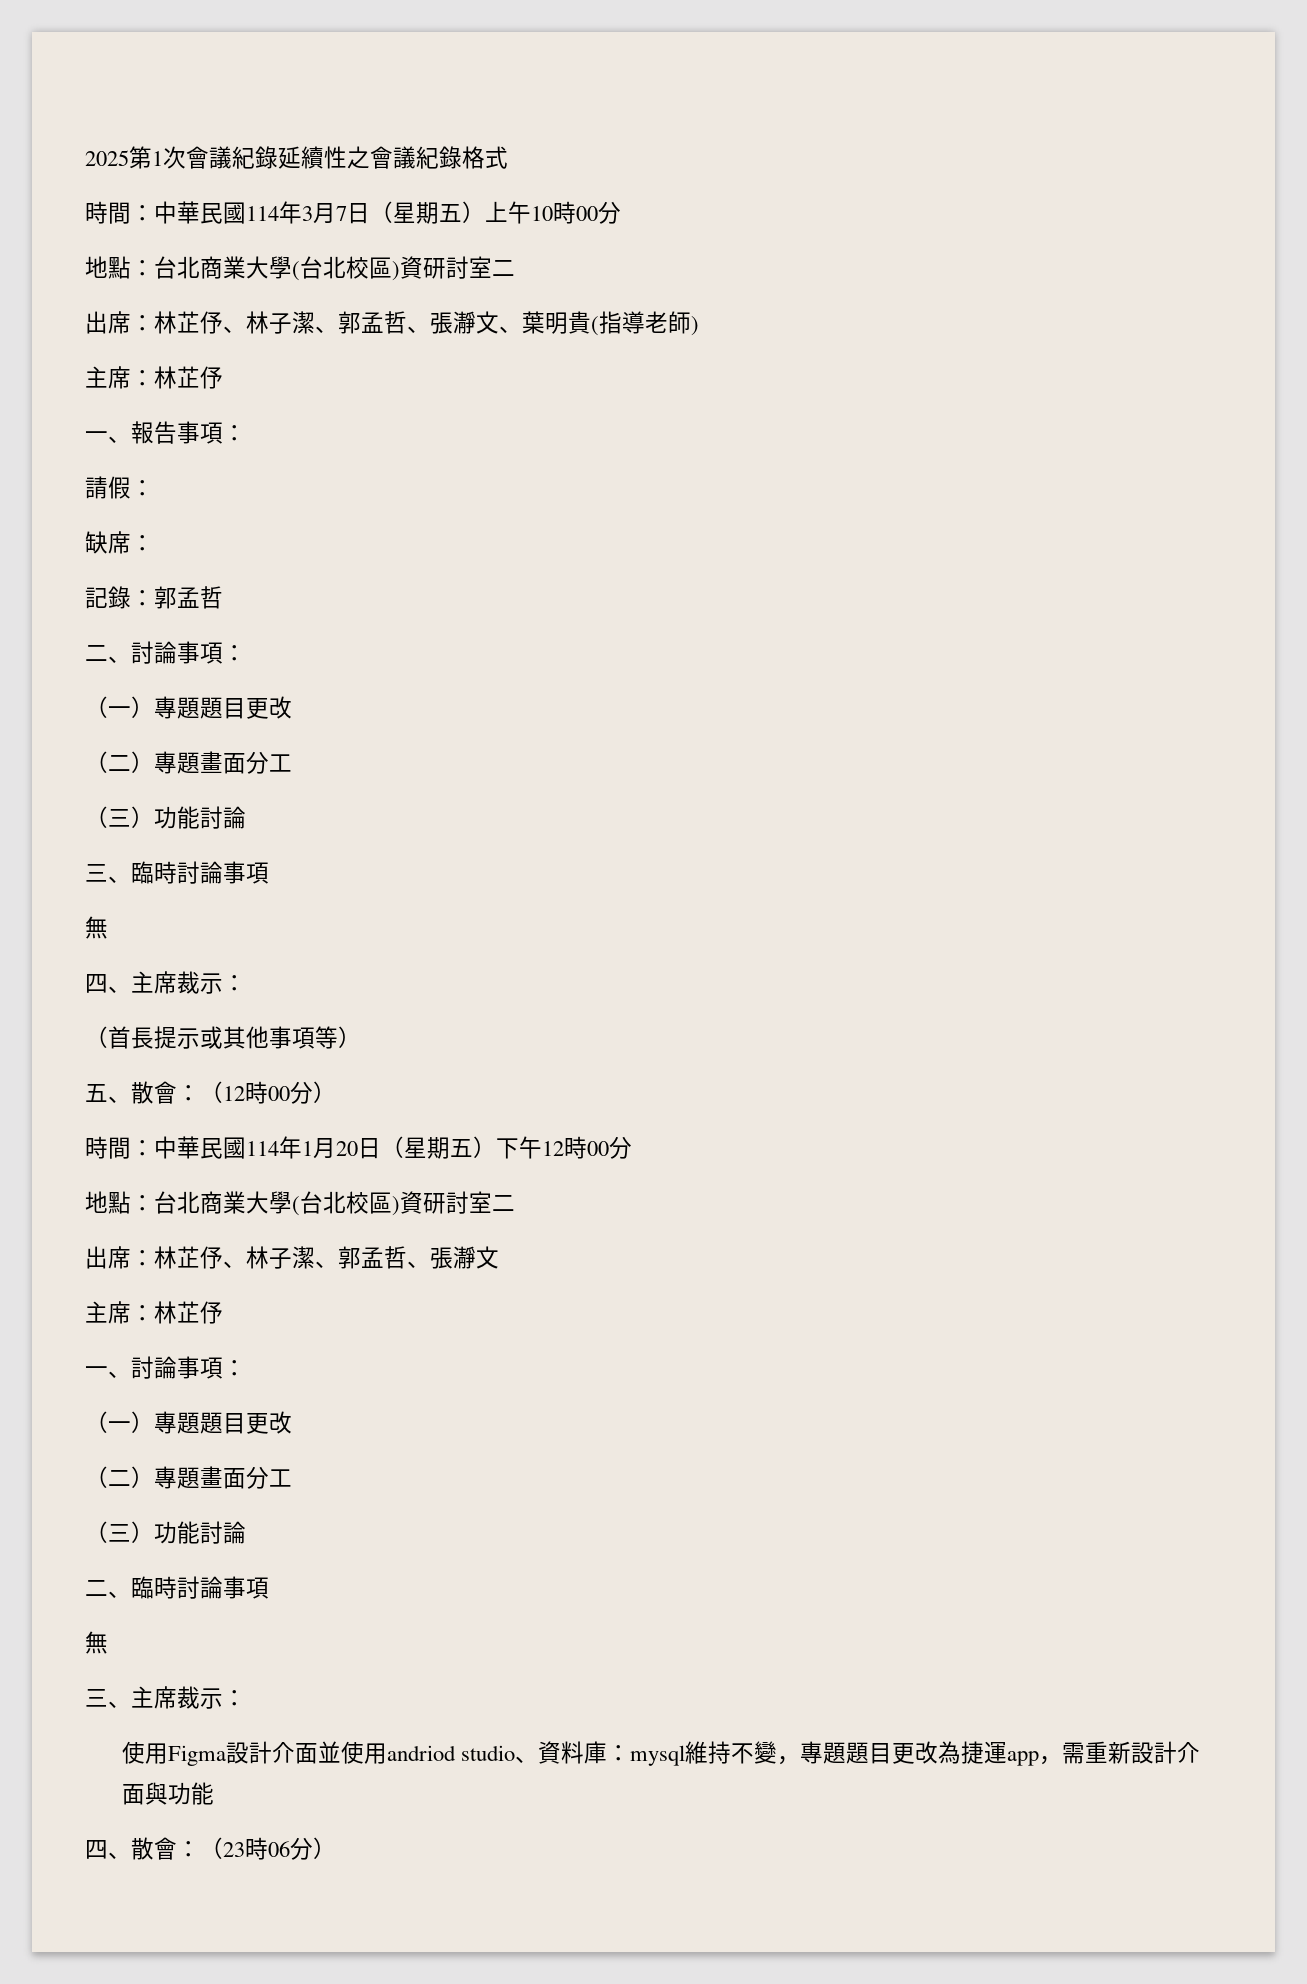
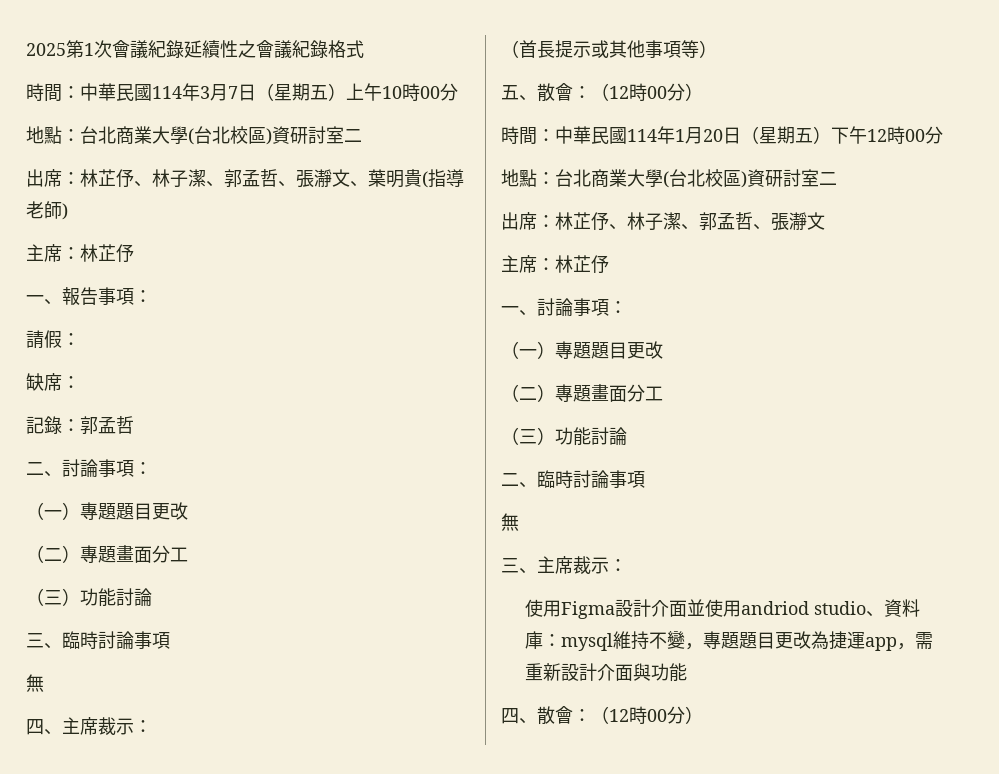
- 四、散會：（23時06分）
+ 四、散會：（12時00分）

